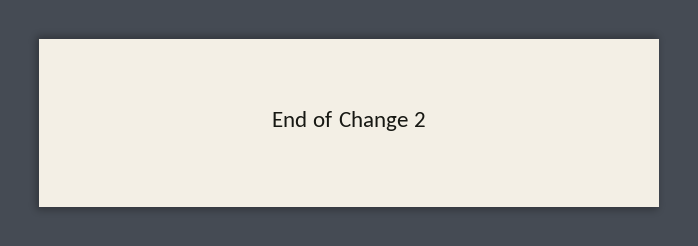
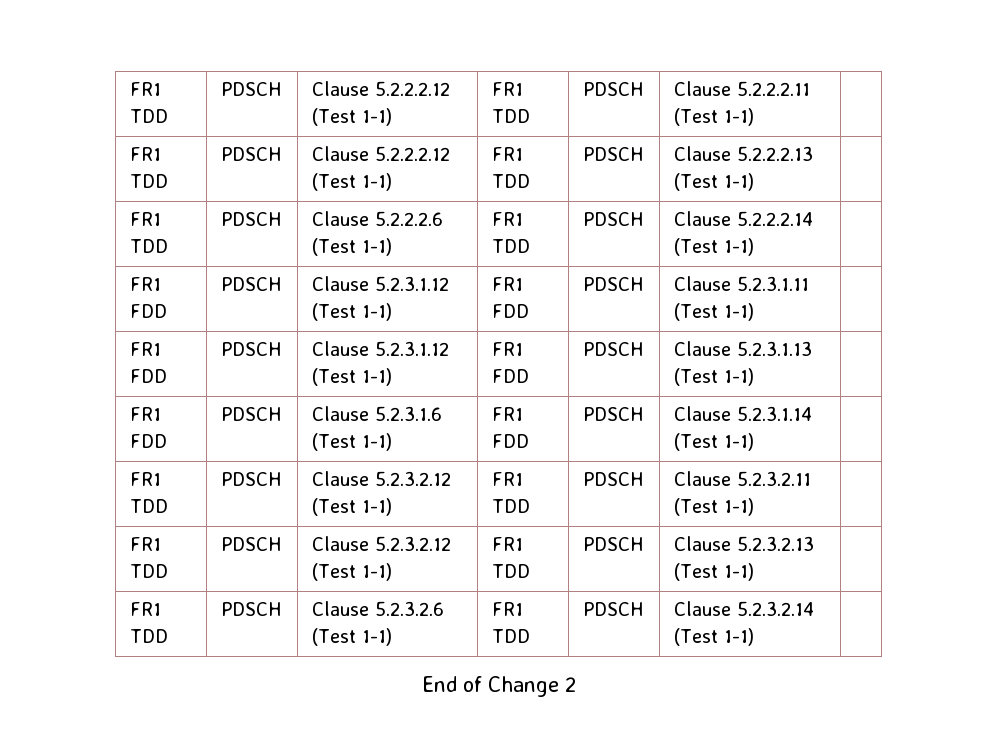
+ FR1 TDD | PDSCH | Clause 5.2.2.2.12 (Test 1-1) | FR1 TDD | PDSCH | Clause 5.2.2.2.11 (Test 1-1) |
+ FR1 TDD | PDSCH | Clause 5.2.2.2.12 (Test 1-1) | FR1 TDD | PDSCH | Clause 5.2.2.2.13 (Test 1-1) |
+ FR1 TDD | PDSCH | Clause 5.2.2.2.6 (Test 1-1) | FR1 TDD | PDSCH | Clause 5.2.2.2.14 (Test 1-1) |
+ FR1 FDD | PDSCH | Clause 5.2.3.1.12 (Test 1-1) | FR1 FDD | PDSCH | Clause 5.2.3.1.11 (Test 1-1) |
+ FR1 FDD | PDSCH | Clause 5.2.3.1.12 (Test 1-1) | FR1 FDD | PDSCH | Clause 5.2.3.1.13 (Test 1-1) |
+ FR1 FDD | PDSCH | Clause 5.2.3.1.6 (Test 1-1) | FR1 FDD | PDSCH | Clause 5.2.3.1.14 (Test 1-1) |
+ FR1 TDD | PDSCH | Clause 5.2.3.2.12 (Test 1-1) | FR1 TDD | PDSCH | Clause 5.2.3.2.11 (Test 1-1) |
+ FR1 TDD | PDSCH | Clause 5.2.3.2.12 (Test 1-1) | FR1 TDD | PDSCH | Clause 5.2.3.2.13 (Test 1-1) |
+ FR1 TDD | PDSCH | Clause 5.2.3.2.6 (Test 1-1) | FR1 TDD | PDSCH | Clause 5.2.3.2.14 (Test 1-1) |

